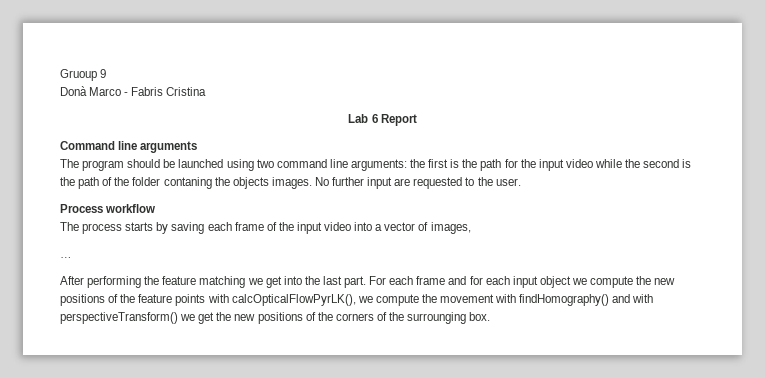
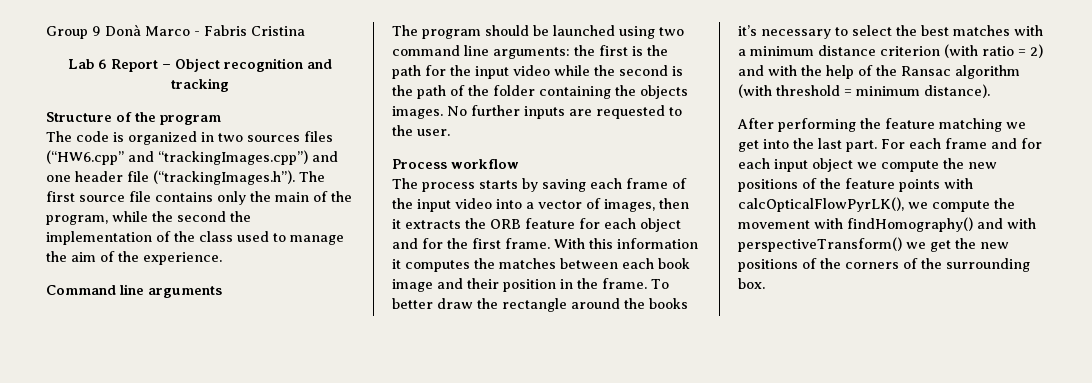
- Gruoup 9
- Donà Marco - Fabris Cristina
+ Group 9 Donà Marco - Fabris Cristina
- Lab 6 Report
+ Lab 6 Report – Object recognition and tracking
+ Structure of the program
+ The code is organized in two sources files (“HW6.cpp” and “trackingImages.cpp”) and one header file (“trackingImages.h”). The first source file contains only the main of the program, while the second the implementation of the class used to manage the aim of the experience.
- The program should be launched using two command line arguments: the first is the path for the input video while the second is the path of the folder contaning the objects images.
+ The program should be launched using two command line arguments: the first is the path for the input video while the second is the path of the folder containing the objects images.
- No further input are requested to the user.
+ No further inputs are requested to the user.
- The process starts by saving each frame of the input video into a vector of images,
- …
+ The process starts by saving each frame of the input video into a vector of images, then it extracts the ORB feature for each object and for the first frame. With this information it computes the matches between each book image and their position in the frame. To better draw the rectangle around the books it’s necessary to select the best matches with a minimum distance criterion (with ratio = 2) and with the help of the Ransac algorithm (with threshold = minimum distance).
- For each frame and for each input object we compute the new positions of the feature points with calcOpticalFlowPyrLK(), we compute the movement with findHomography() and with perspectiveTransform() we get the new positions of the corners of the surrounging box.
+ For each frame and for each input object we compute the new positions of the feature points with calcOpticalFlowPyrLK(), we compute the movement with findHomography() and with perspectiveTransform() we get the new positions of the corners of the surrounding box.

